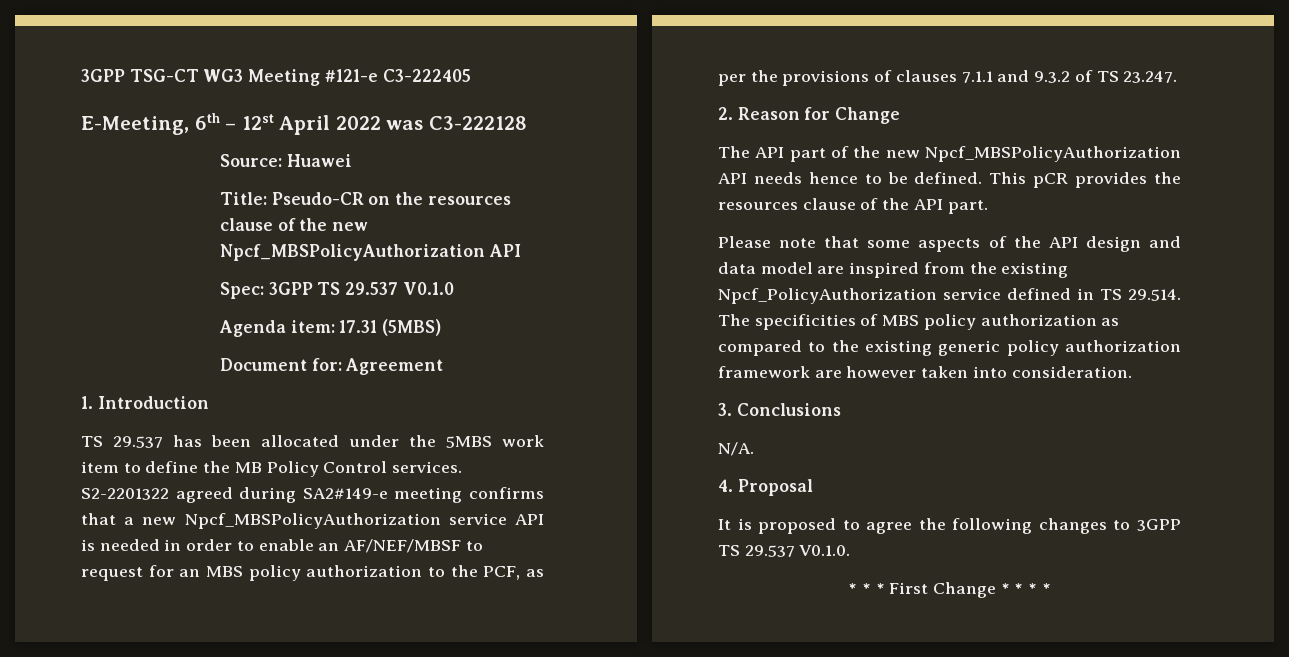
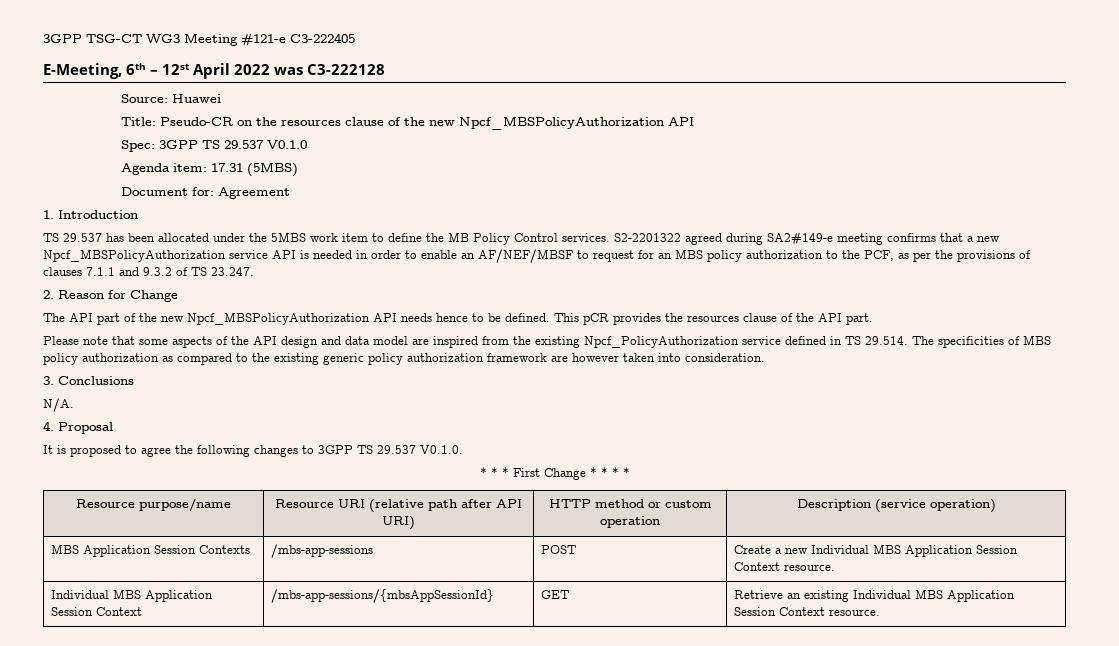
+ Resource purpose/name | Resource URI (relative path after API URI) | HTTP method or custom operation | Description (service operation)
+ MBS Application Session Contexts | /mbs-app-sessions | POST | Create a new Individual MBS Application Session Context resource.
+ Individual MBS Application Session Context | /mbs-app-sessions/{mbsAppSessionId} | GET | Retrieve an existing Individual MBS Application Session Context resource.

